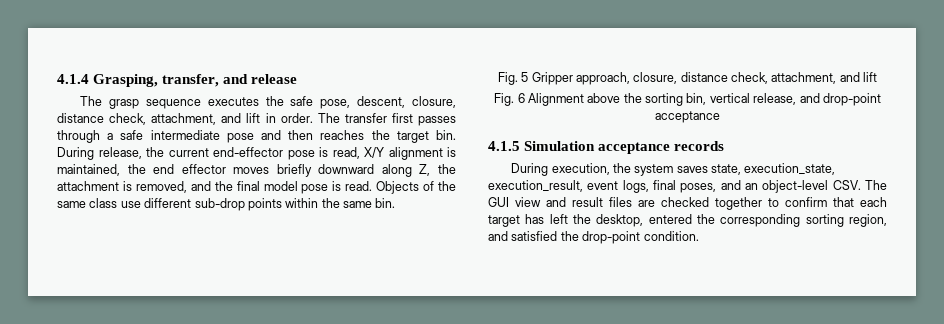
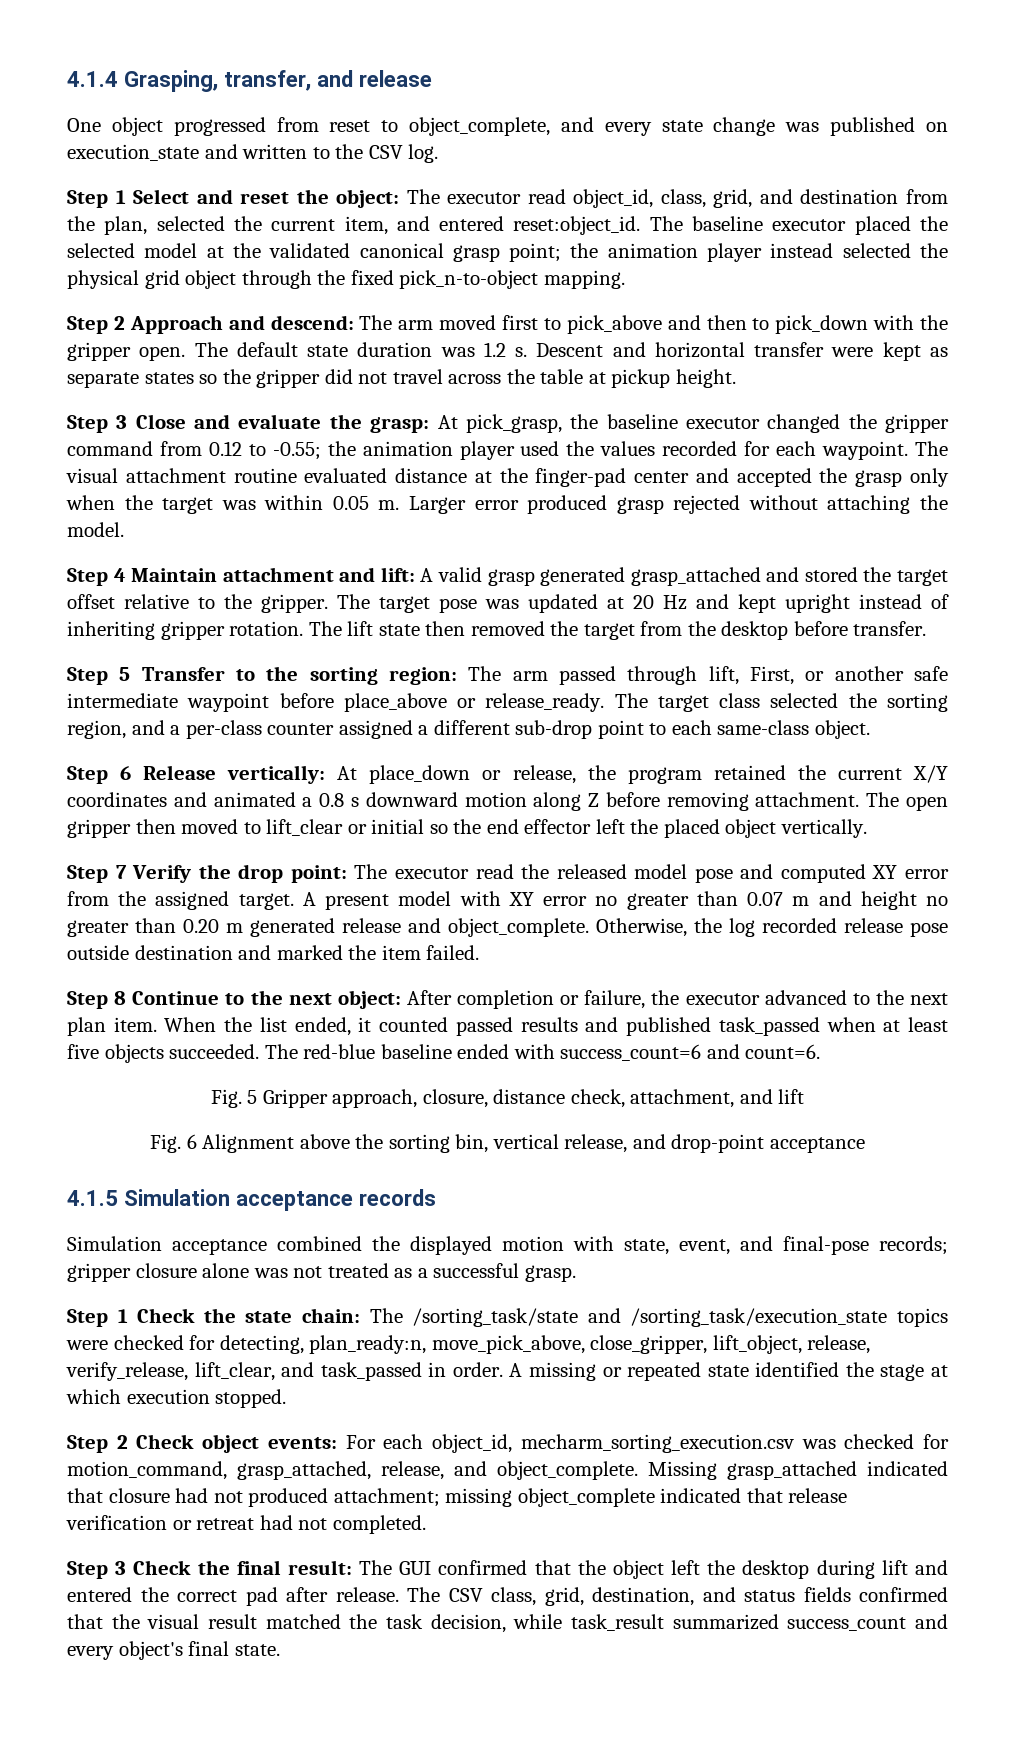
- The grasp sequence executes the safe pose, descent, closure, distance check, attachment, and lift in order. The transfer first passes through a safe intermediate pose and then reaches the target bin. During release, the current end-effector pose is read, X/Y alignment is maintained, the end effector moves briefly downward along Z, the attachment is removed, and the final model pose is read. Objects of the same class use different sub-drop points within the same bin.
+ One object progressed from reset to object_complete, and every state change was published on execution_state and written to the CSV log.
+ Step 1 Select and reset the object: The executor read object_id, class, grid, and destination from the plan, selected the current item, and entered reset:object_id. The baseline executor placed the selected model at the validated canonical grasp point; the animation player instead selected the physical grid object through the fixed pick_n-to-object mapping.
+ Step 2 Approach and descend: The arm moved first to pick_above and then to pick_down with the gripper open. The default state duration was 1.2 s. Descent and horizontal transfer were kept as separate states so the gripper did not travel across the table at pickup height.
+ Step 3 Close and evaluate the grasp: At pick_grasp, the baseline executor changed the gripper command from 0.12 to -0.55; the animation player used the values recorded for each waypoint. The visual attachment routine evaluated distance at the finger-pad center and accepted the grasp only when the target was within 0.05 m. Larger error produced grasp rejected without attaching the model.
+ Step 4 Maintain attachment and lift: A valid grasp generated grasp_attached and stored the target offset relative to the gripper. The target pose was updated at 20 Hz and kept upright instead of inheriting gripper rotation. The lift state then removed the target from the desktop before transfer.
+ Step 5 Transfer to the sorting region: The arm passed through lift, First, or another safe intermediate waypoint before place_above or release_ready. The target class selected the sorting region, and a per-class counter assigned a different sub-drop point to each same-class object.
+ Step 6 Release vertically: At place_down or release, the program retained the current X/Y coordinates and animated a 0.8 s downward motion along Z before removing attachment. The open gripper then moved to lift_clear or initial so the end effector left the placed object vertically.
+ Step 7 Verify the drop point: The executor read the released model pose and computed XY error from the assigned target. A present model with XY error no greater than 0.07 m and height no greater than 0.20 m generated release and object_complete. Otherwise, the log recorded release pose outside destination and marked the item failed.
+ Step 8 Continue to the next object: After completion or failure, the executor advanced to the next plan item. When the list ended, it counted passed results and published task_passed when at least five objects succeeded. The red-blue baseline ended with success_count=6 and count=6.
- During execution, the system saves state, execution_state, execution_result, event logs, final poses, and an object-level CSV. The GUI view and result files are checked together to confirm that each target has left the desktop, entered the corresponding sorting region, and satisfied the drop-point condition.
+ Simulation acceptance combined the displayed motion with state, event, and final-pose records; gripper closure alone was not treated as a successful grasp.
+ Step 1 Check the state chain: The /sorting_task/state and /sorting_task/execution_state topics were checked for detecting, plan_ready:n, move_pick_above, close_gripper, lift_object, release, verify_release, lift_clear, and task_passed in order. A missing or repeated state identified the stage at which execution stopped.
+ Step 2 Check object events: For each object_id, mecharm_sorting_execution.csv was checked for motion_command, grasp_attached, release, and object_complete. Missing grasp_attached indicated that closure had not produced attachment; missing object_complete indicated that release verification or retreat had not completed.
+ Step 3 Check the final result: The GUI confirmed that the object left the desktop during lift and entered the correct pad after release. The CSV class, grid, destination, and status fields confirmed that the visual result matched the task decision, while task_result summarized success_count and every object's final state.

